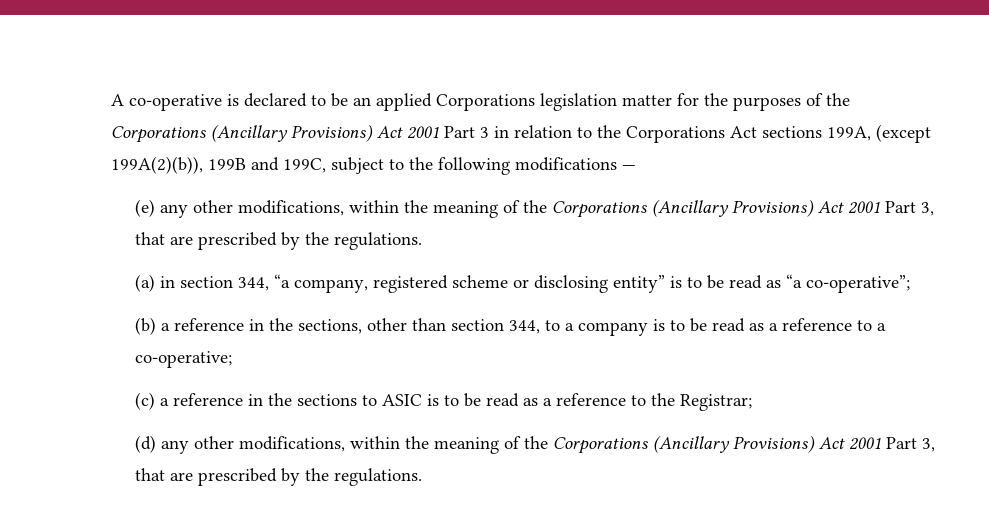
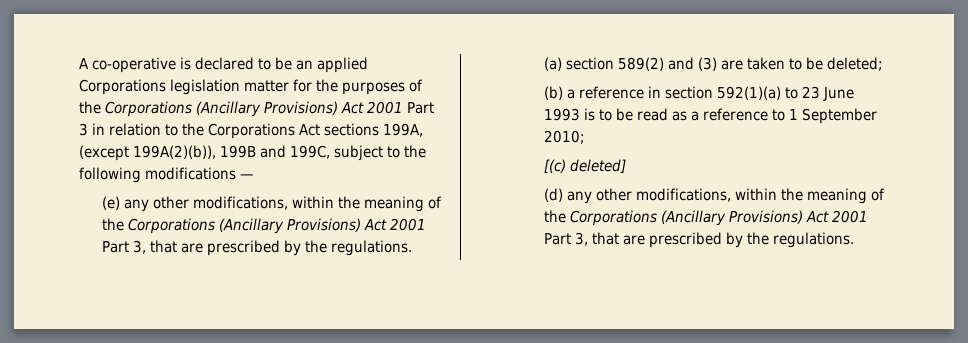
- (a) in section 344, “a company, registered scheme or disclosing entity” is to be read as “a co-operative”;
- (b) a reference in the sections, other than section 344, to a company is to be read as a reference to a co-operative;
- (c) a reference in the sections to ASIC is to be read as a reference to the Registrar;
+ (a) section 589(2) and (3) are taken to be deleted;
+ (b) a reference in section 592(1)(a) to 23 June 1993 is to be read as a reference to 1 September 2010;
+ [(c) deleted]

